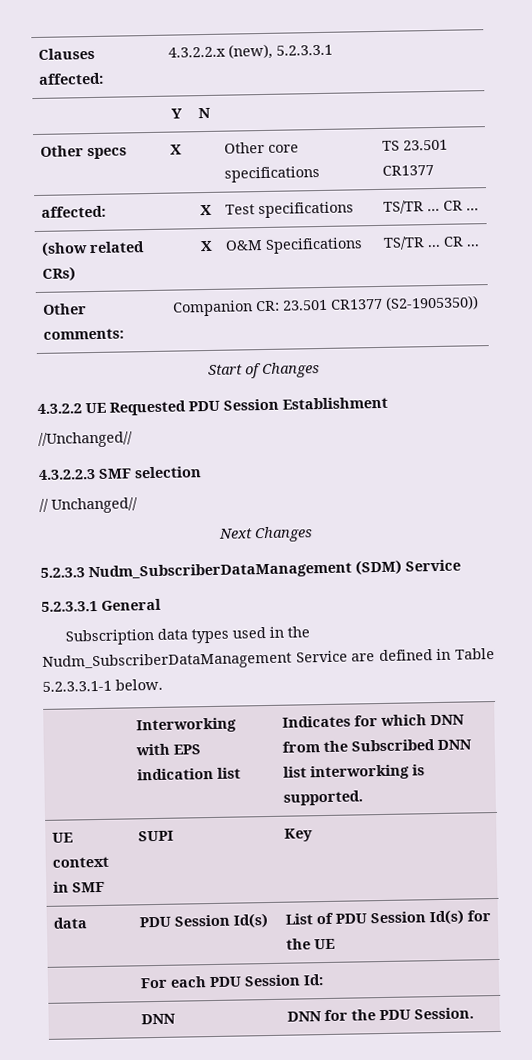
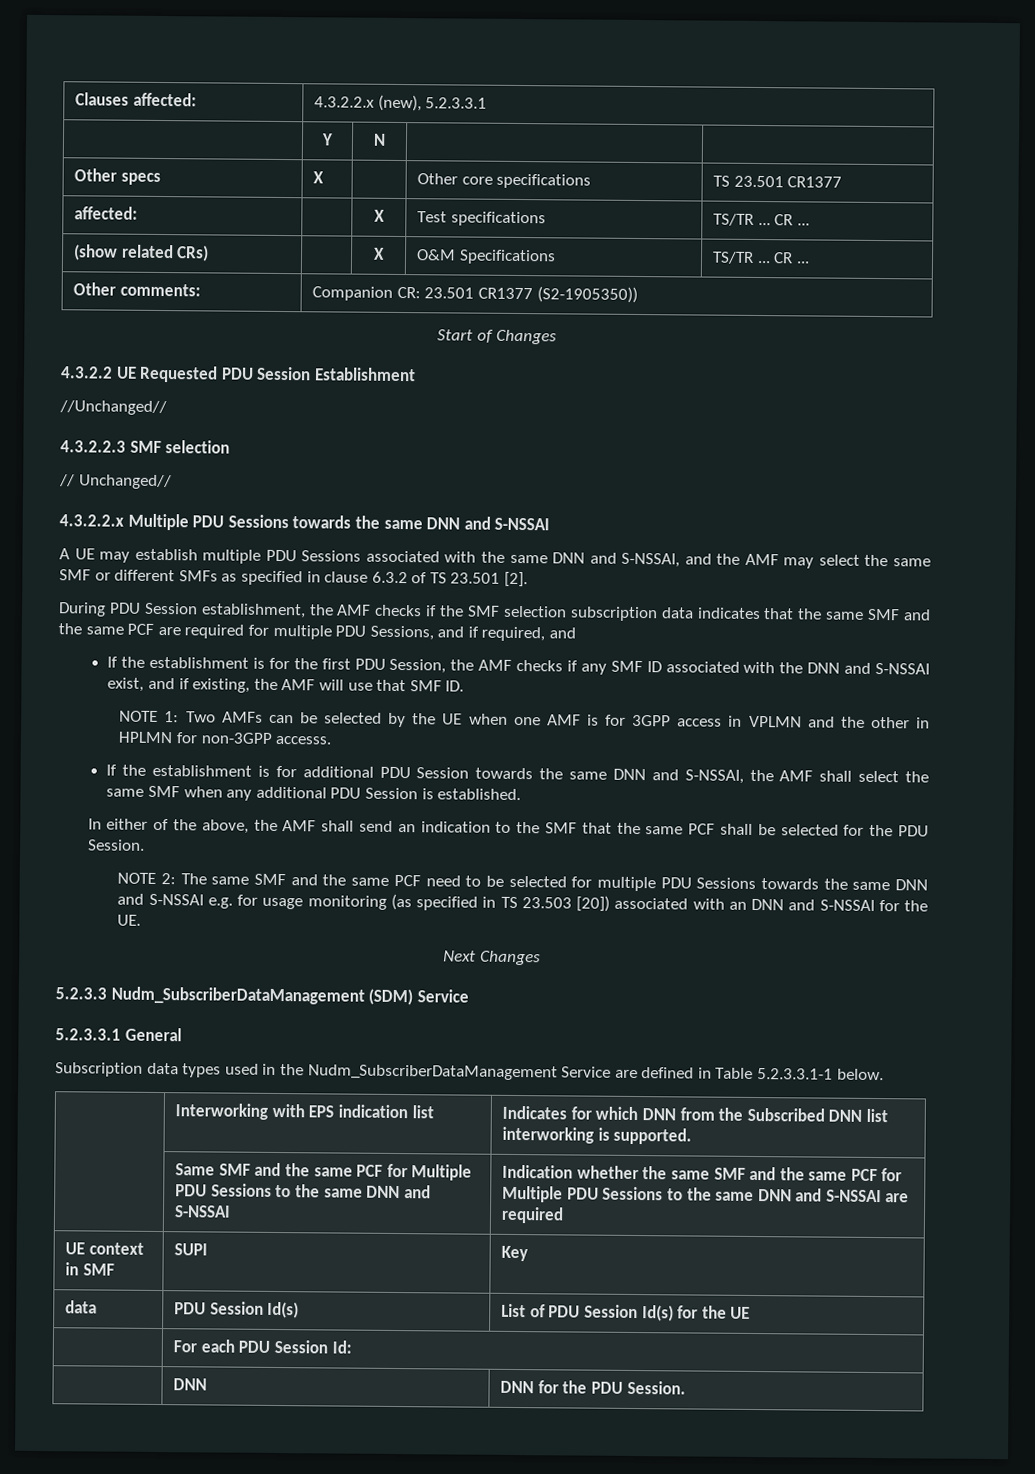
+ 4.3.2.2.x Multiple PDU Sessions towards the same DNN and S-NSSAI
+ A UE may establish multiple PDU Sessions associated with the same DNN and S-NSSAI, and the AMF may select the same SMF or different SMFs as specified in clause 6.3.2 of TS 23.501 [2].
+ During PDU Session establishment, the AMF checks if the SMF selection subscription data indicates that the same SMF and the same PCF are required for multiple PDU Sessions, and if required, and
+ If the establishment is for the first PDU Session, the AMF checks if any SMF ID associated with the DNN and S-NSSAI exist, and if existing, the AMF will use that SMF ID.
+ NOTE 1: Two AMFs can be selected by the UE when one AMF is for 3GPP access in VPLMN and the other in HPLMN for non-3GPP accesss.
+ If the establishment is for additional PDU Session towards the same DNN and S-NSSAI, the AMF shall select the same SMF when any additional PDU Session is established.
+ In either of the above, the AMF shall send an indication to the SMF that the same PCF shall be selected for the PDU Session.
+ NOTE 2: The same SMF and the same PCF need to be selected for multiple PDU Sessions towards the same DNN and S-NSSAI e.g. for usage monitoring (as specified in TS 23.503 [20]) associated with an DNN and S-NSSAI for the UE.
+ | Same SMF and the same PCF for Multiple PDU Sessions to the same DNN and S-NSSAI | Indication whether the same SMF and the same PCF for Multiple PDU Sessions to the same DNN and S-NSSAI are required

